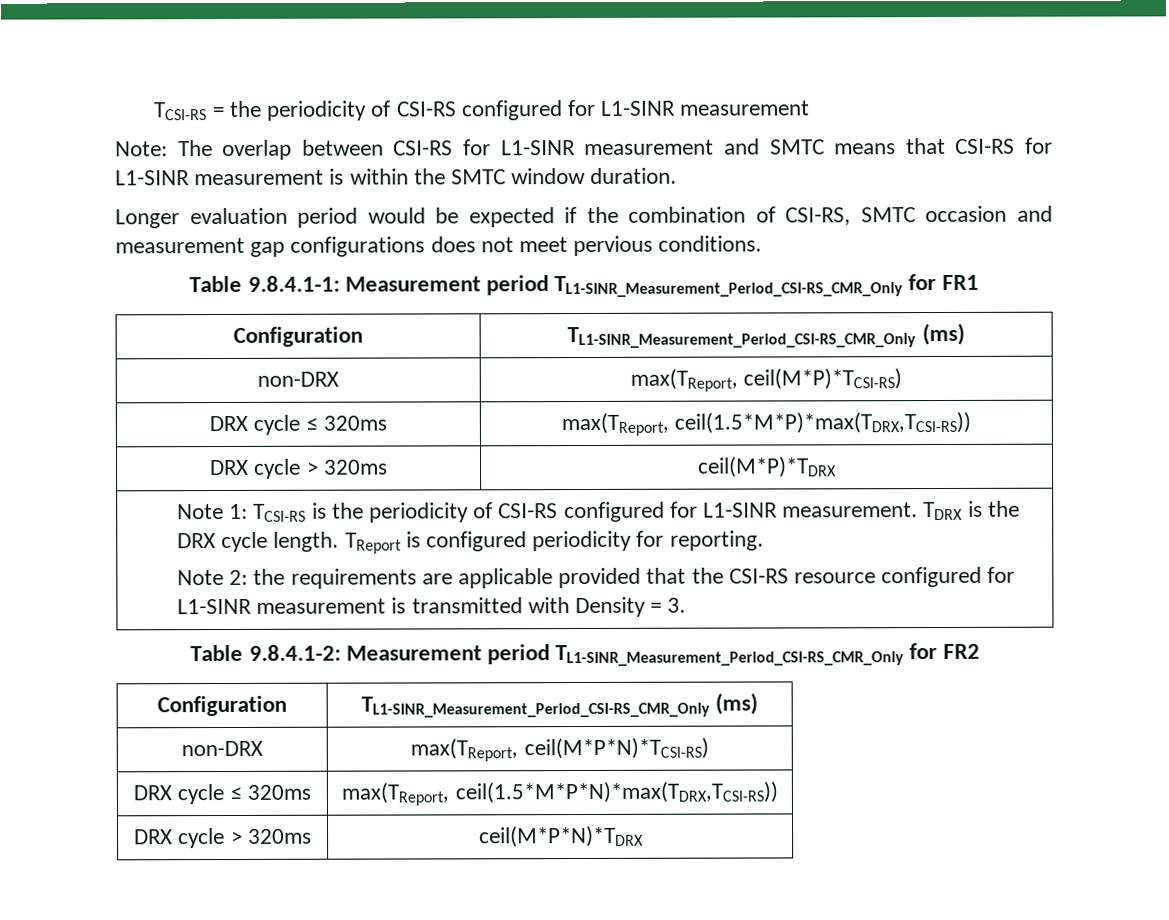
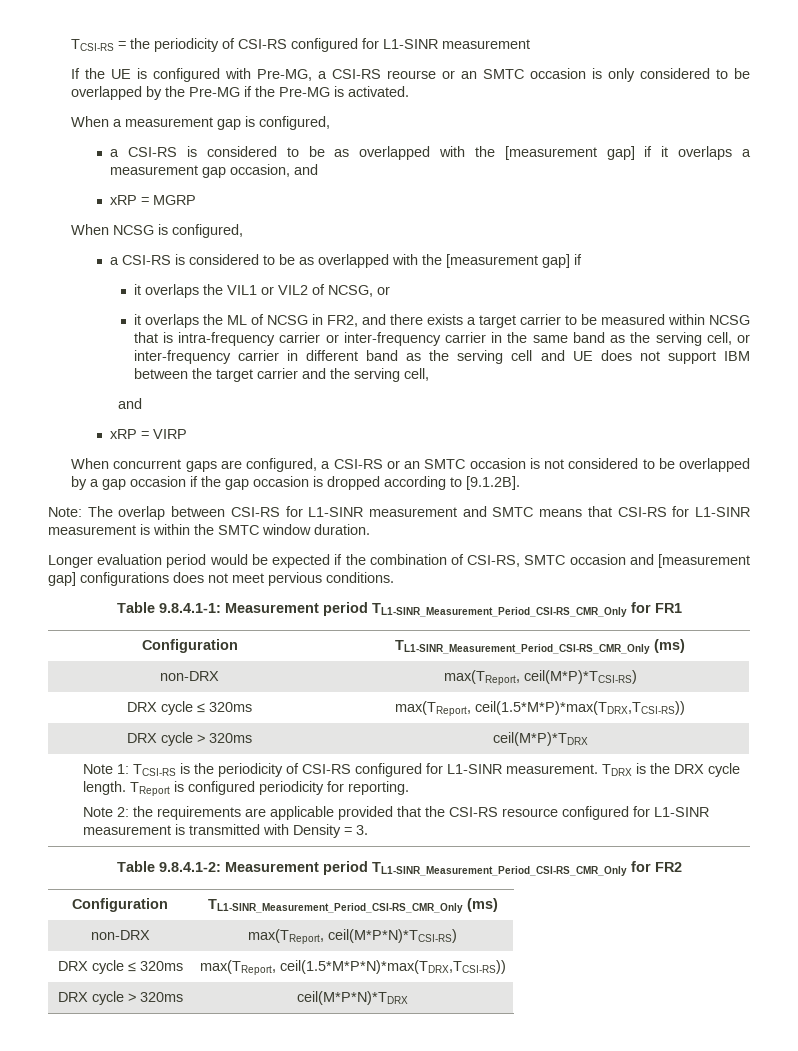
+ If the UE is configured with Pre-MG, a CSI-RS reourse or an SMTC occasion is only considered to be overlapped by the Pre-MG if the Pre-MG is activated.
+ When a measurement gap is configured,
+ a CSI-RS is considered to be as overlapped with the [measurement gap] if it overlaps a measurement gap occasion, and
+ xRP = MGRP
+ When NCSG is configured,
+ a CSI-RS is considered to be as overlapped with the [measurement gap] if
+ it overlaps the VIL1 or VIL2 of NCSG, or
+ it overlaps the ML of NCSG in FR2, and there exists a target carrier to be measured within NCSG that is intra-frequency carrier or inter-frequency carrier in the same band as the serving cell, or inter-frequency carrier in different band as the serving cell and UE does not support IBM between the target carrier and the serving cell,
+ and
+ xRP = VIRP
+ When concurrent gaps are configured, a CSI-RS or an SMTC occasion is not considered to be overlapped by a gap occasion if the gap occasion is dropped according to [9.1.2B].
- Longer evaluation period would be expected if the combination of CSI-RS, SMTC occasion and measurement gap configurations does not meet pervious conditions.
+ Longer evaluation period would be expected if the combination of CSI-RS, SMTC occasion and [measurement gap] configurations does not meet pervious conditions.

